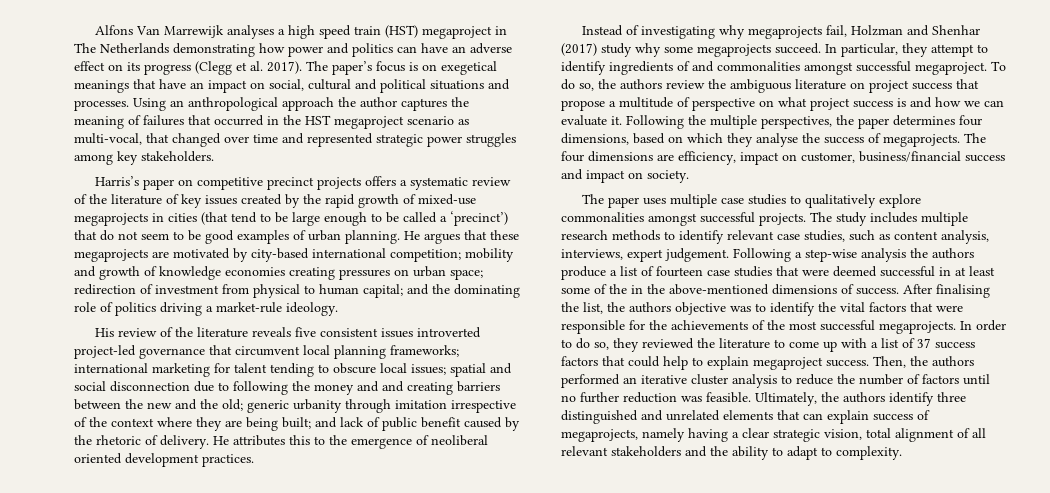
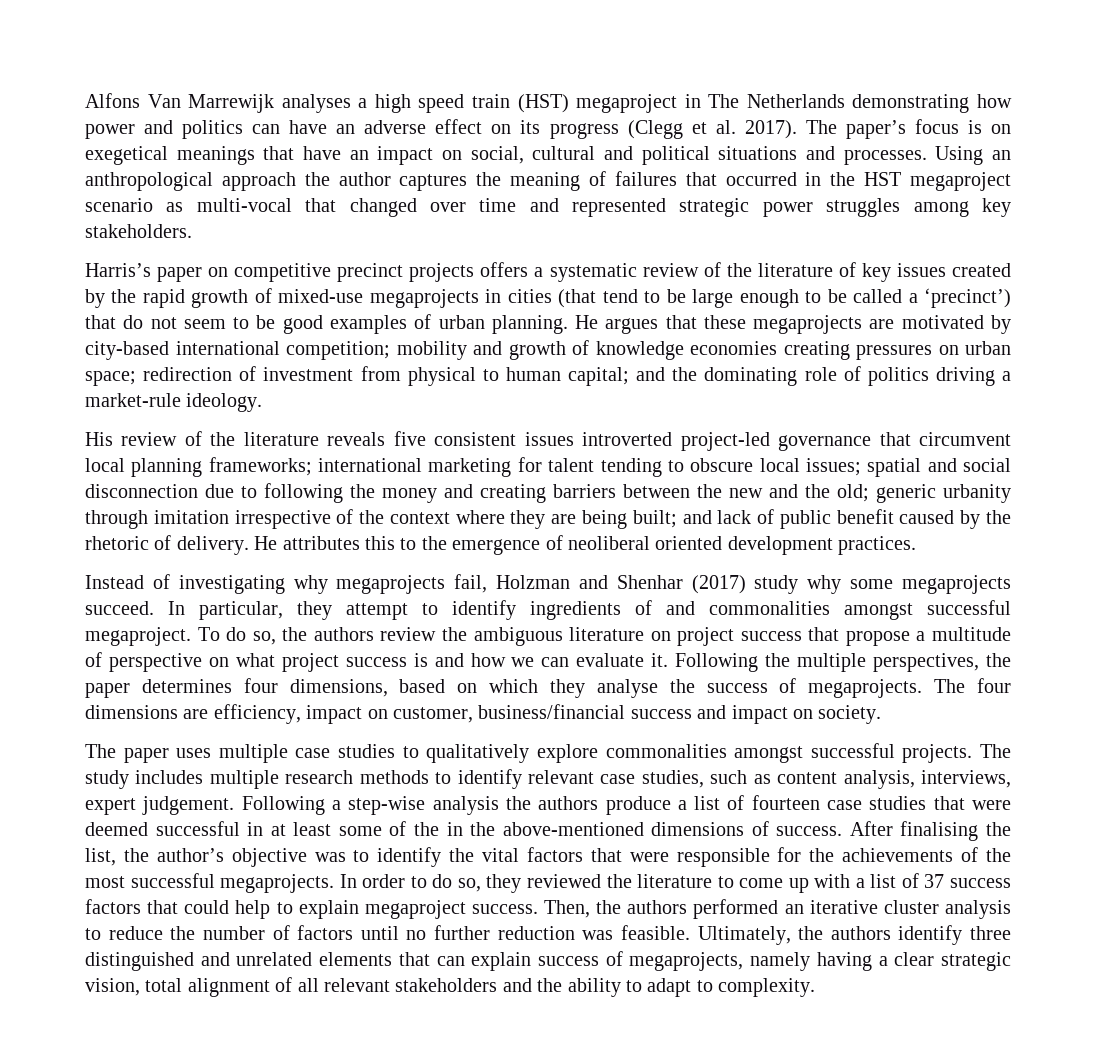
- Using an anthropological approach the author captures the meaning of failures that occurred in the HST megaproject scenario as multi-vocal, that changed over time and represented strategic power struggles among key stakeholders.
+ Using an anthropological approach the author captures the meaning of failures that occurred in the HST megaproject scenario as multi-vocal that changed over time and represented strategic power struggles among key stakeholders.
- spatial and social disconnection due to following the money and and creating barriers between the new and the old;
+ spatial and social disconnection due to following the money and creating barriers between the new and the old;
- After finalising the list, the authors objective was to identify the vital factors that were responsible for the achievements of the most successful megaprojects.
+ After finalising the list, the author’s objective was to identify the vital factors that were responsible for the achievements of the most successful megaprojects.

